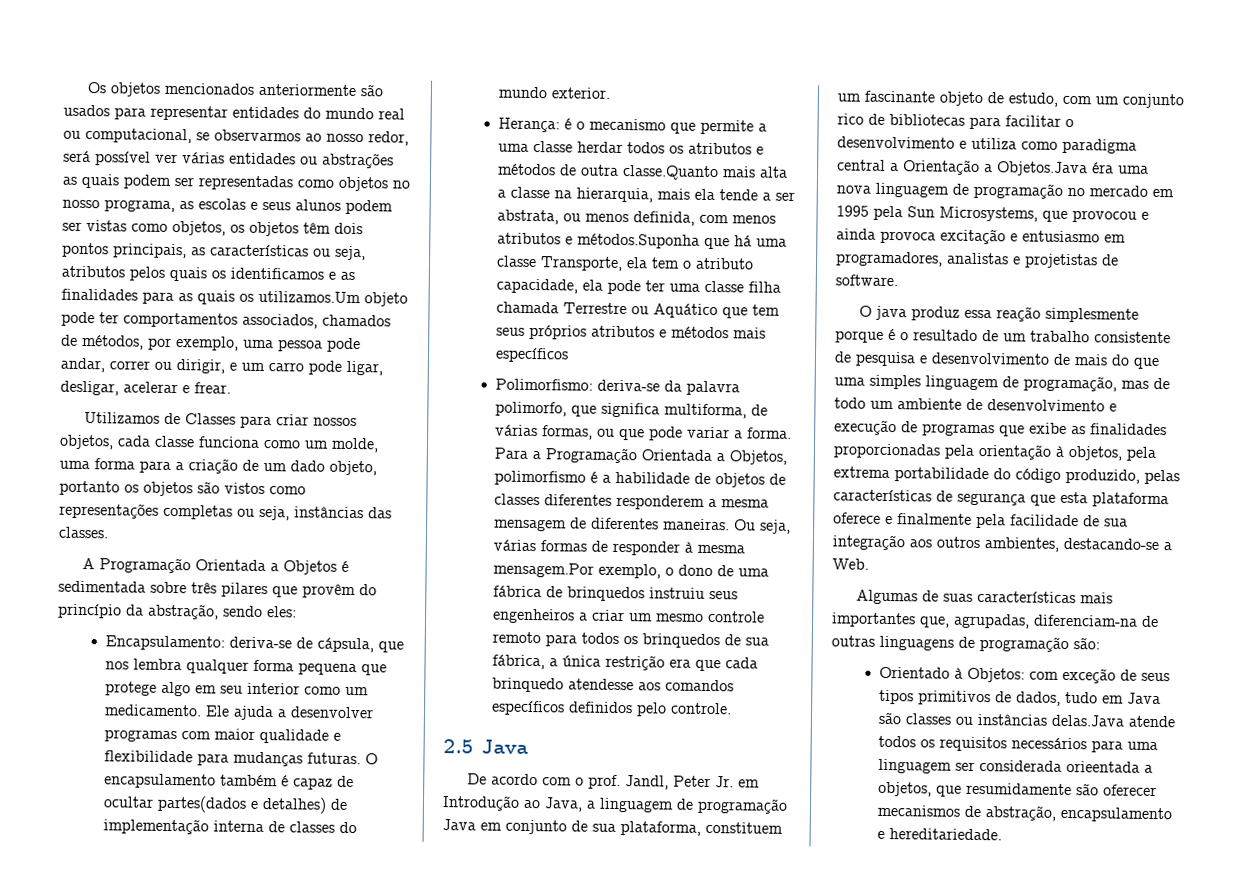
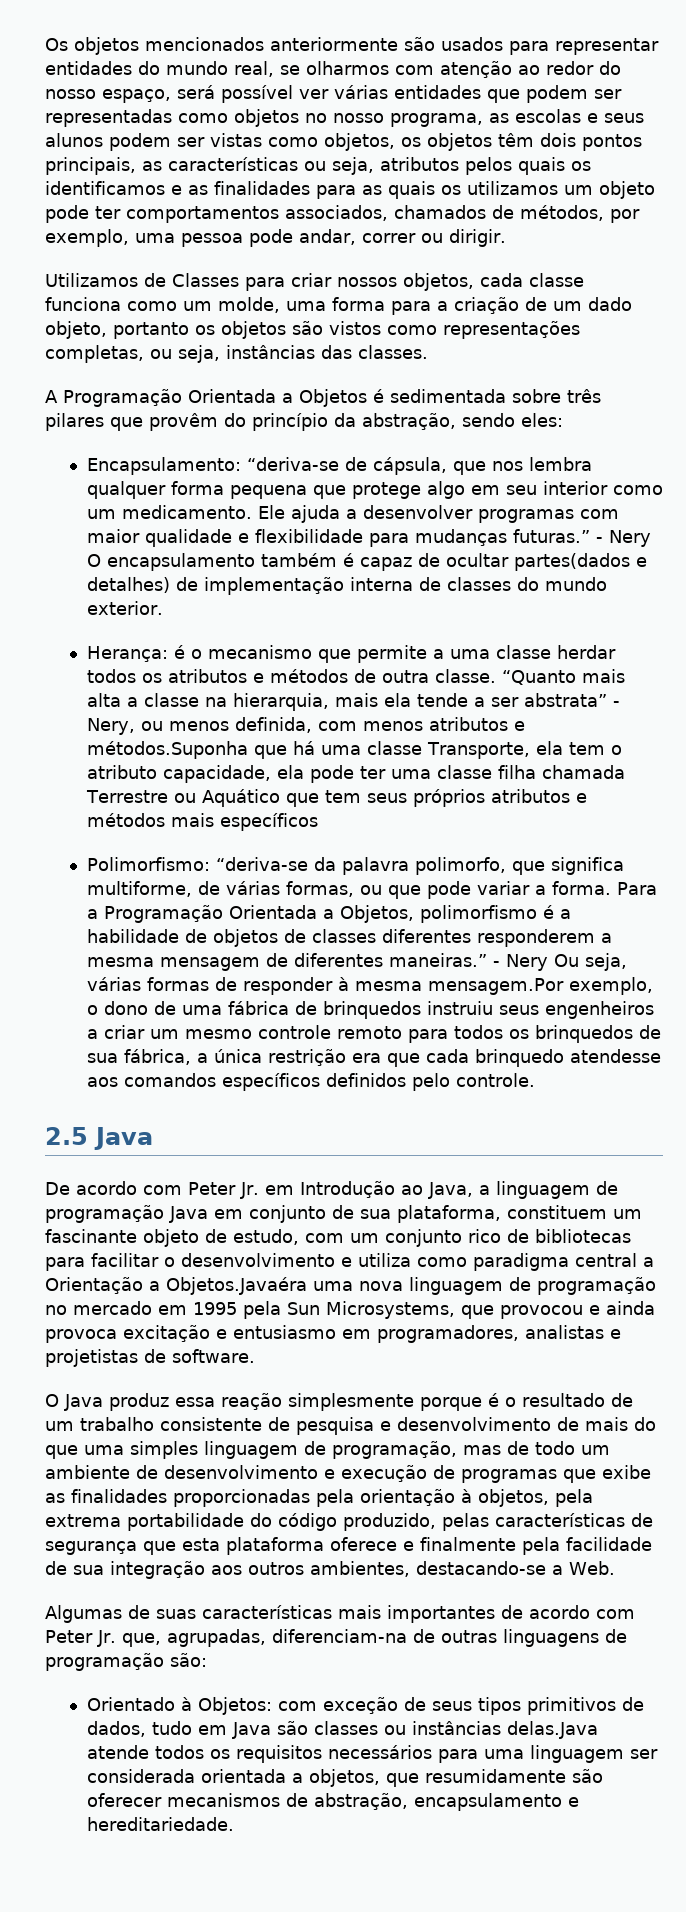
- Os objetos mencionados anteriormente são usados para representar entidades do mundo real ou computacional, se observarmos ao nosso redor, será possível ver várias entidades ou abstrações as quais podem ser representadas como objetos no nosso programa, as escolas e seus alunos podem ser vistas como objetos, os objetos têm dois pontos principais, as características ou seja, atributos pelos quais os identificamos e as finalidades para as quais os utilizamos.Um objeto pode ter comportamentos associados, chamados de métodos, por exemplo, uma pessoa pode andar, correr ou dirigir, e um carro pode ligar, desligar, acelerar e frear.
+ Os objetos mencionados anteriormente são usados para representar entidades do mundo real, se olharmos com atenção ao redor do nosso espaço, será possível ver várias entidades que podem ser representadas como objetos no nosso programa, as escolas e seus alunos podem ser vistas como objetos, os objetos têm dois pontos principais, as características ou seja, atributos pelos quais os identificamos e as finalidades para as quais os utilizamos um objeto pode ter comportamentos associados, chamados de métodos, por exemplo, uma pessoa pode andar, correr ou dirigir.
- Utilizamos de Classes para criar nossos objetos, cada classe funciona como um molde, uma forma para a criação de um dado objeto, portanto os objetos são vistos como representações completas ou seja, instâncias das classes.
+ Utilizamos de Classes para criar nossos objetos, cada classe funciona como um molde, uma forma para a criação de um dado objeto, portanto os objetos são vistos como representações completas, ou seja, instâncias das classes.
- Encapsulamento: deriva-se de cápsula, que nos lembra qualquer forma pequena que protege algo em seu interior como um medicamento.
+ Encapsulamento: “deriva-se de cápsula, que nos lembra qualquer forma pequena que protege algo em seu interior como um medicamento.
- Ele ajuda a desenvolver programas com maior qualidade e flexibilidade para mudanças futuras. O encapsulamento também é capaz de ocultar partes(dados e detalhes) de implementação interna de classes do mundo exterior.
+ Ele ajuda a desenvolver programas com maior qualidade e flexibilidade para mudanças futuras.” - Nery O encapsulamento também é capaz de ocultar partes(dados e detalhes) de implementação interna de classes do mundo exterior.
- é o mecanismo que permite a uma classe herdar todos os atributos e métodos de outra classe.Quanto mais alta a classe na hierarquia, mais ela tende a ser abstrata, ou menos definida, com menos atributos e métodos.Suponha que há uma classe Transporte, ela tem o atributo capacidade, ela pode ter uma classe filha chamada Terrestre ou Aquático que tem seus próprios atributos e métodos mais específicos
+ é o mecanismo que permite a uma classe herdar todos os atributos e métodos de outra classe. “Quanto mais alta a classe na hierarquia, mais ela tende a ser abstrata” - Nery, ou menos definida, com menos atributos e métodos.Suponha que há uma classe Transporte, ela tem o atributo capacidade, ela pode ter uma classe filha chamada Terrestre ou Aquático que tem seus próprios atributos e métodos mais específicos
- Polimorfismo: deriva-se da palavra polimorfo, que significa multiforma, de várias formas, ou que pode variar a forma.
+ Polimorfismo: “deriva-se da palavra polimorfo, que significa multiforme, de várias formas, ou que pode variar a forma.
- Para a Programação Orientada a Objetos, polimorfismo é a habilidade de objetos de classes diferentes responderem a mesma mensagem de diferentes maneiras. Ou seja, várias formas de responder à mesma mensagem.Por exemplo, o dono de uma fábrica de brinquedos instruiu seus engenheiros a criar um mesmo controle remoto para todos os brinquedos de sua fábrica, a única restrição era que cada brinquedo atendesse aos comandos específicos definidos pelo controle.
+ Para a Programação Orientada a Objetos, polimorfismo é a habilidade de objetos de classes diferentes responderem a mesma mensagem de diferentes maneiras.” - Nery Ou seja, várias formas de responder à mesma mensagem.Por exemplo, o dono de uma fábrica de brinquedos instruiu seus engenheiros a criar um mesmo controle remoto para todos os brinquedos de sua fábrica, a única restrição era que cada brinquedo atendesse aos comandos específicos definidos pelo controle.
- De acordo com o prof. Jandl, Peter Jr. em Introdução ao Java, a linguagem de programação Java em conjunto de sua plataforma, constituem um fascinante objeto de estudo, com um conjunto rico de bibliotecas para facilitar o desenvolvimento e utiliza como paradigma central a Orientação a Objetos.Java éra uma nova linguagem de programação no mercado em 1995 pela Sun Microsystems, que provocou e ainda provoca excitação e entusiasmo em programadores, analistas e projetistas de software.
+ De acordo com Peter Jr. em Introdução ao Java, a linguagem de programação Java em conjunto de sua plataforma, constituem um fascinante objeto de estudo, com um conjunto rico de bibliotecas para facilitar o desenvolvimento e utiliza como paradigma central a Orientação a Objetos.Javaéra uma nova linguagem de programação no mercado em 1995 pela Sun Microsystems, que provocou e ainda provoca excitação e entusiasmo em programadores, analistas e projetistas de software.
- O java produz essa reação simplesmente porque é o resultado de um trabalho consistente de pesquisa e desenvolvimento de mais do que uma simples linguagem de programação, mas de todo um ambiente de desenvolvimento e execução de programas que exibe as finalidades proporcionadas pela orientação à objetos, pela extrema portabilidade do código produzido, pelas características de segurança que esta plataforma oferece e finalmente pela facilidade de sua integração aos outros ambientes, destacando-se a Web.
+ O Java produz essa reação simplesmente porque é o resultado de um trabalho consistente de pesquisa e desenvolvimento de mais do que uma simples linguagem de programação, mas de todo um ambiente de desenvolvimento e execução de programas que exibe as finalidades proporcionadas pela orientação à objetos, pela extrema portabilidade do código produzido, pelas características de segurança que esta plataforma oferece e finalmente pela facilidade de sua integração aos outros ambientes, destacando-se a Web.
- Algumas de suas características mais importantes que, agrupadas, diferenciam-na de outras linguagens de programação são:
+ Algumas de suas características mais importantes de acordo com Peter Jr. que, agrupadas, diferenciam-na de outras linguagens de programação são:
- Orientado à Objetos: com exceção de seus tipos primitivos de dados, tudo em Java são classes ou instâncias delas.Java atende todos os requisitos necessários para uma linguagem ser considerada orieentada a objetos, que resumidamente são oferecer mecanismos de abstração, encapsulamento e hereditariedade.
+ Orientado à Objetos: com exceção de seus tipos primitivos de dados, tudo em Java são classes ou instâncias delas.Java atende todos os requisitos necessários para uma linguagem ser considerada orientada a objetos, que resumidamente são oferecer mecanismos de abstração, encapsulamento e hereditariedade.

